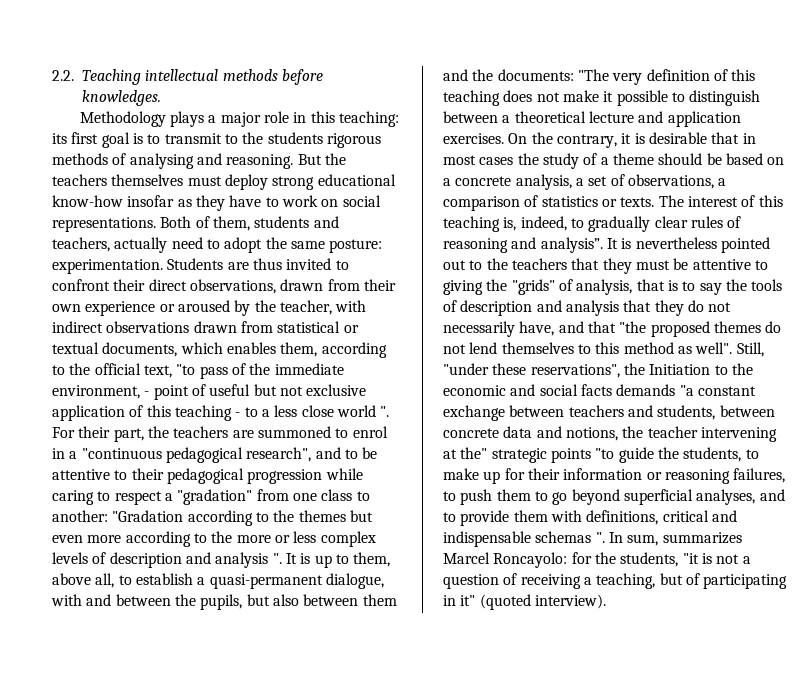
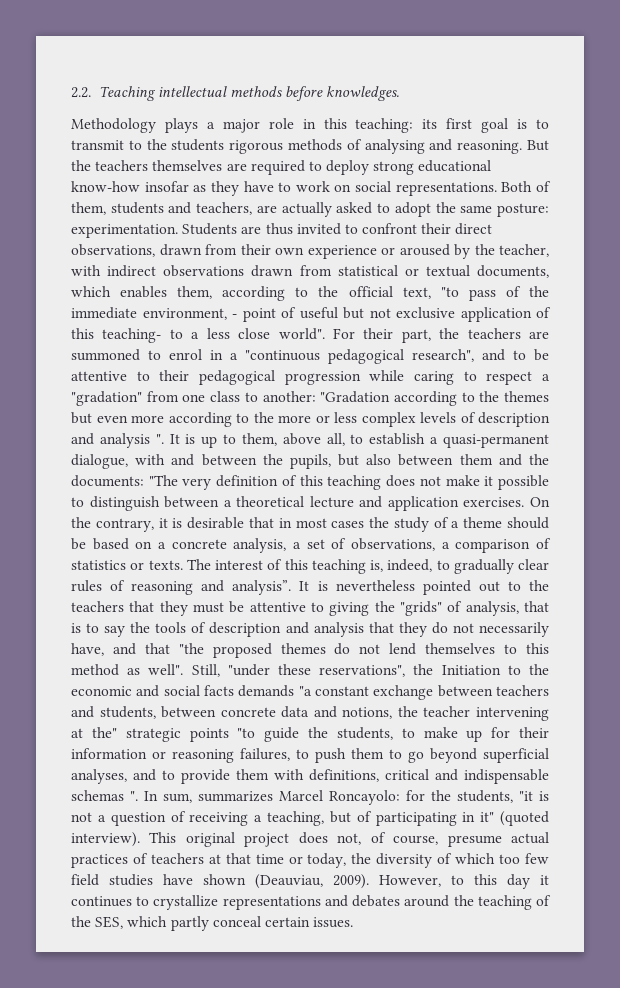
- But the teachers themselves must deploy strong educational know-how insofar as they have to work on social representations.
+ But the teachers themselves are required to deploy strong educational know-how insofar as they have to work on social representations.
- Both of them, students and teachers, actually need to adopt the same posture: experimentation.
+ Both of them, students and teachers, are actually asked to adopt the same posture: experimentation.
- Students are thus invited to confront their direct observations, drawn from their own experience or aroused by the teacher, with indirect observations drawn from statistical or textual documents, which enables them, according to the official text, "to pass of the immediate environment, - point of useful but not exclusive application of this teaching - to a less close world ".
+ Students are thus invited to confront their direct observations, drawn from their own experience or aroused by the teacher, with indirect observations drawn from statistical or textual documents, which enables them, according to the official text, "to pass of the immediate environment, - point of useful but not exclusive application of this teaching- to a less close world".
+ This original project does not, of course, presume actual practices of teachers at that time or today, the diversity of which too few field studies have shown (Deauviau, 2009). However, to this day it continues to crystallize representations and debates around the teaching of the SES, which partly conceal certain issues.

